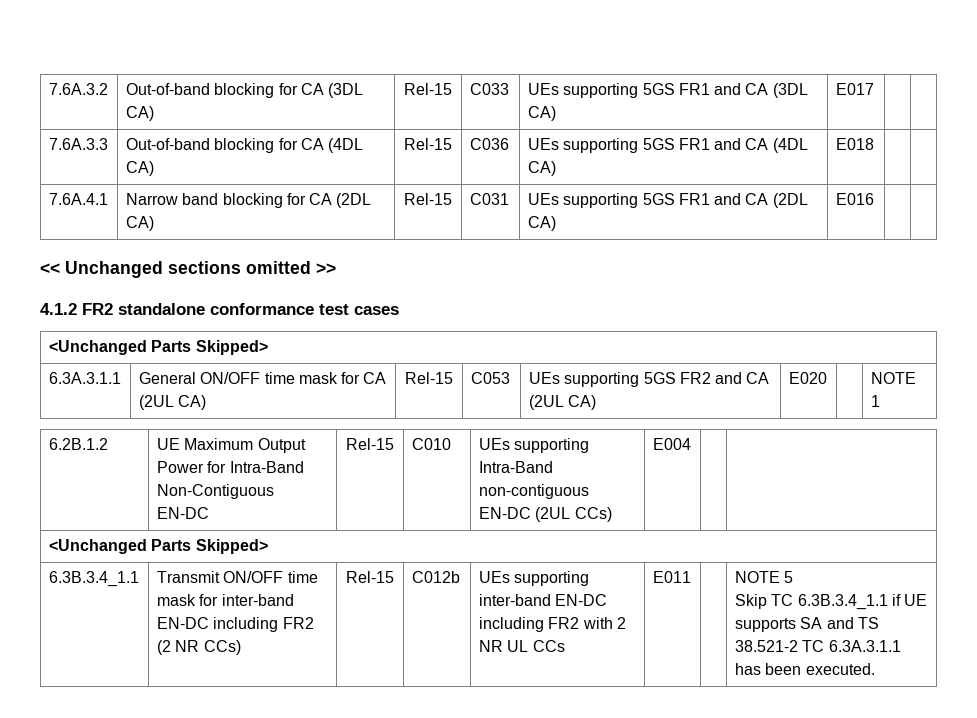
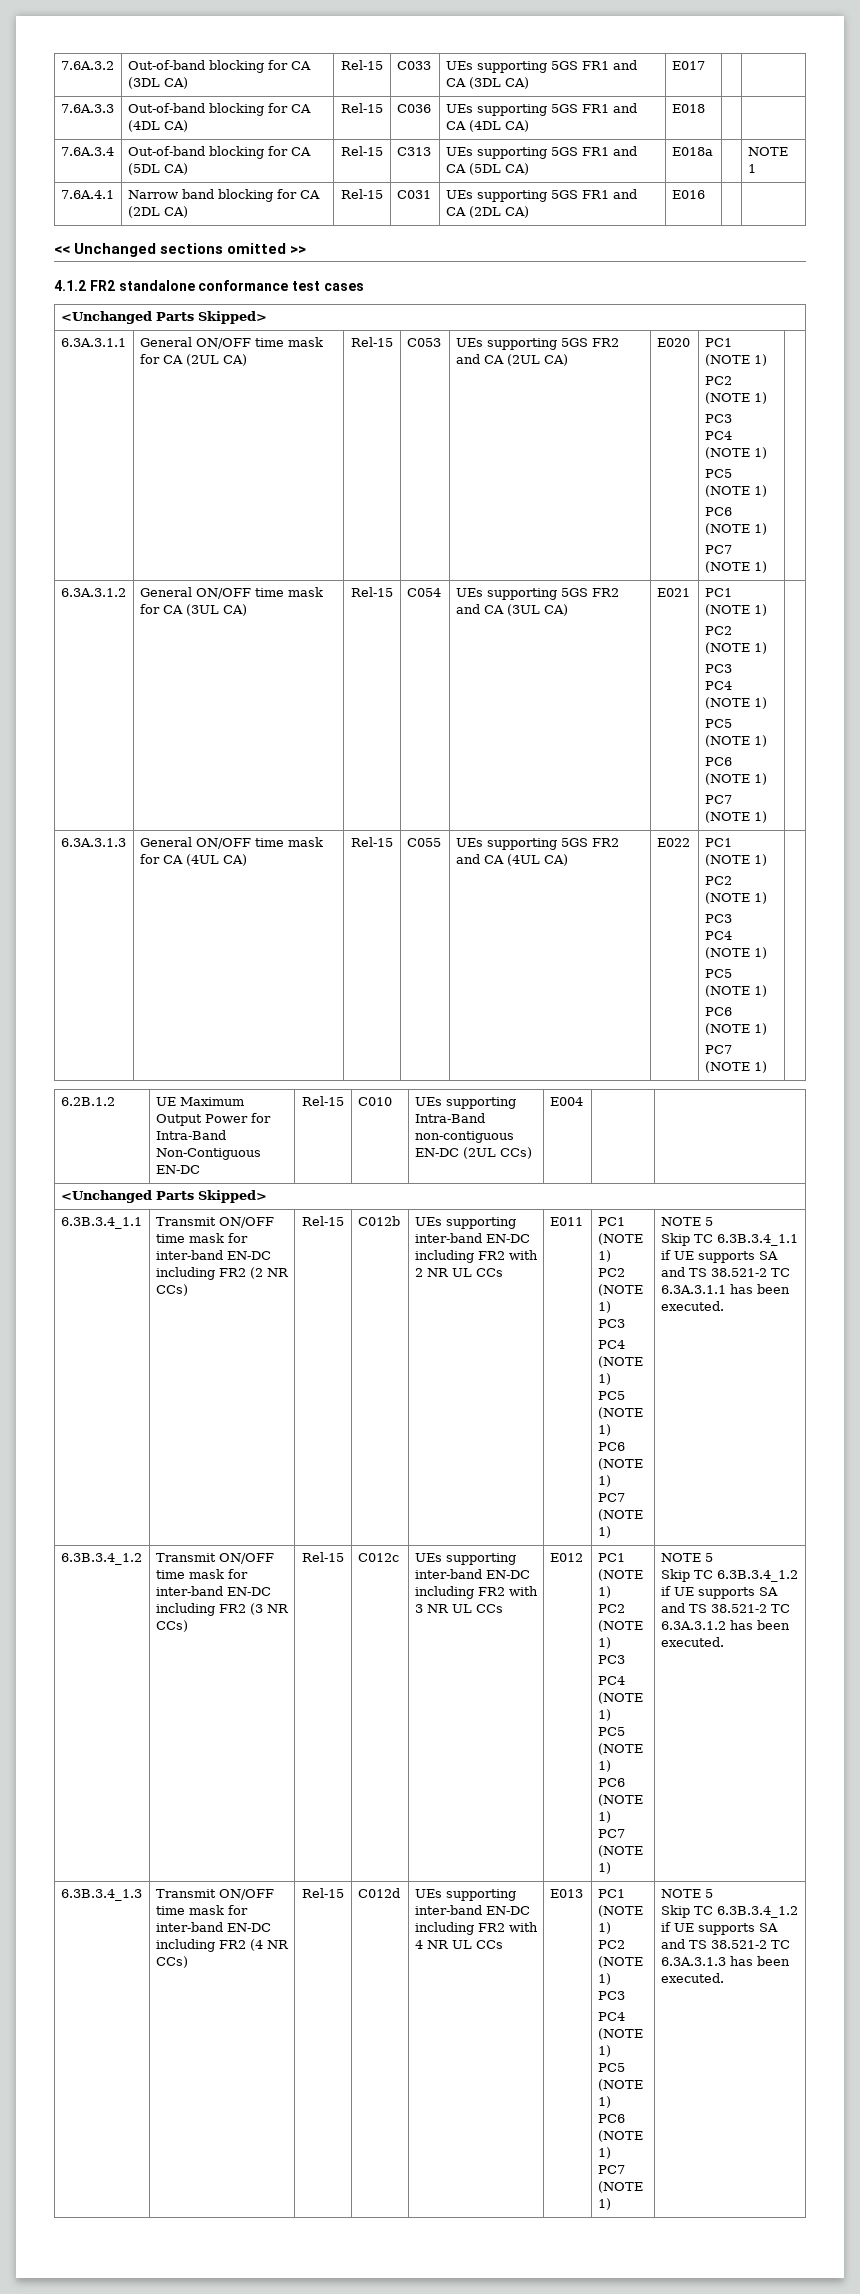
+ 7.6A.3.4 | Out-of-band blocking for CA (5DL CA) | Rel-15 | C313 | UEs supporting 5GS FR1 and CA (5DL CA) | E018a | | NOTE 1
- 6.3A.3.1.1 | General ON/OFF time mask for CA (2UL CA) | Rel-15 | C053 | UEs supporting 5GS FR2 and CA (2UL CA) | E020 | | NOTE 1
+ 6.3A.3.1.1 | General ON/OFF time mask for CA (2UL CA) | Rel-15 | C053 | UEs supporting 5GS FR2 and CA (2UL CA) | E020 | PC1 (NOTE 1)
+ PC2 (NOTE 1)
+ PC3
+ PC4 (NOTE 1)
+ PC5 (NOTE 1)
+ PC6 (NOTE 1)
+ PC7 (NOTE 1) |
+ 6.3A.3.1.2 | General ON/OFF time mask for CA (3UL CA) | Rel-15 | C054 | UEs supporting 5GS FR2 and CA (3UL CA) | E021 | PC1 (NOTE 1)
+ PC2 (NOTE 1)
+ PC3
+ PC4 (NOTE 1)
+ PC5 (NOTE 1)
+ PC6 (NOTE 1)
+ PC7 (NOTE 1) |
+ 6.3A.3.1.3 | General ON/OFF time mask for CA (4UL CA) | Rel-15 | C055 | UEs supporting 5GS FR2 and CA (4UL CA) | E022 | PC1 (NOTE 1)
+ PC2 (NOTE 1)
+ PC3
+ PC4 (NOTE 1)
+ PC5 (NOTE 1)
+ PC6 (NOTE 1)
+ PC7 (NOTE 1) |
- E011
+ E011 | PC1 (NOTE 1)
+ PC2 (NOTE 1)
+ PC3
+ PC4 (NOTE 1)
+ PC5 (NOTE 1)
+ PC6 (NOTE 1)
+ PC7 (NOTE 1)
+ 6.3B.3.4_1.2 | Transmit ON/OFF time mask for inter-band EN-DC including FR2 (3 NR CCs) | Rel-15 | C012c | UEs supporting inter-band EN-DC including FR2 with 3 NR UL CCs | E012 | PC1 (NOTE 1)
+ PC2 (NOTE 1)
+ PC3
+ PC4 (NOTE 1)
+ PC5 (NOTE 1)
+ PC6 (NOTE 1)
+ PC7 (NOTE 1) | NOTE 5
+ Skip TC 6.3B.3.4_1.2 if UE supports SA and TS 38.521-2 TC 6.3A.3.1.2 has been executed.
+ 6.3B.3.4_1.3 | Transmit ON/OFF time mask for inter-band EN-DC including FR2 (4 NR CCs) | Rel-15 | C012d | UEs supporting inter-band EN-DC including FR2 with 4 NR UL CCs | E013 | PC1 (NOTE 1)
+ PC2 (NOTE 1)
+ PC3
+ PC4 (NOTE 1)
+ PC5 (NOTE 1)
+ PC6 (NOTE 1)
+ PC7 (NOTE 1) | NOTE 5
+ Skip TC 6.3B.3.4_1.2 if UE supports SA and TS 38.521-2 TC 6.3A.3.1.3 has been executed.

